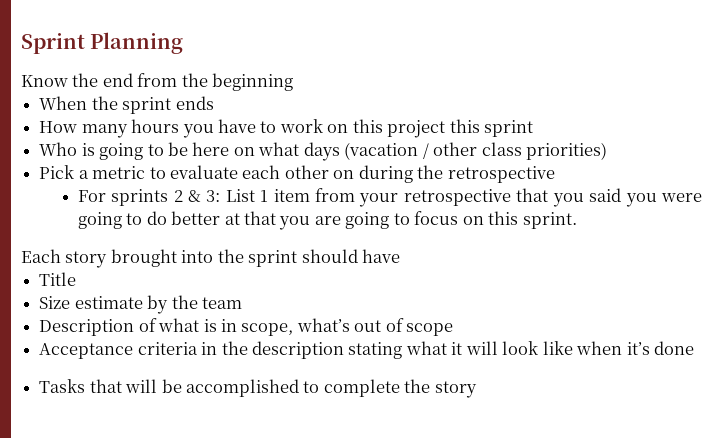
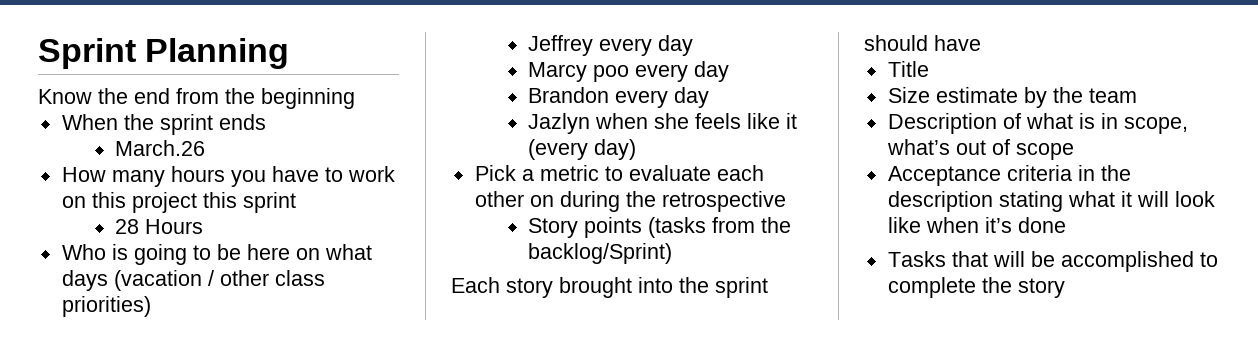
+ March.26
+ 28 Hours
+ Jeffrey every day
+ Marcy poo every day
+ Brandon every day
+ Jazlyn when she feels like it (every day)
- For sprints 2 & 3: List 1 item from your retrospective that you said you were going to do better at that you are going to focus on this sprint.
+ Story points (tasks from the backlog/Sprint)

